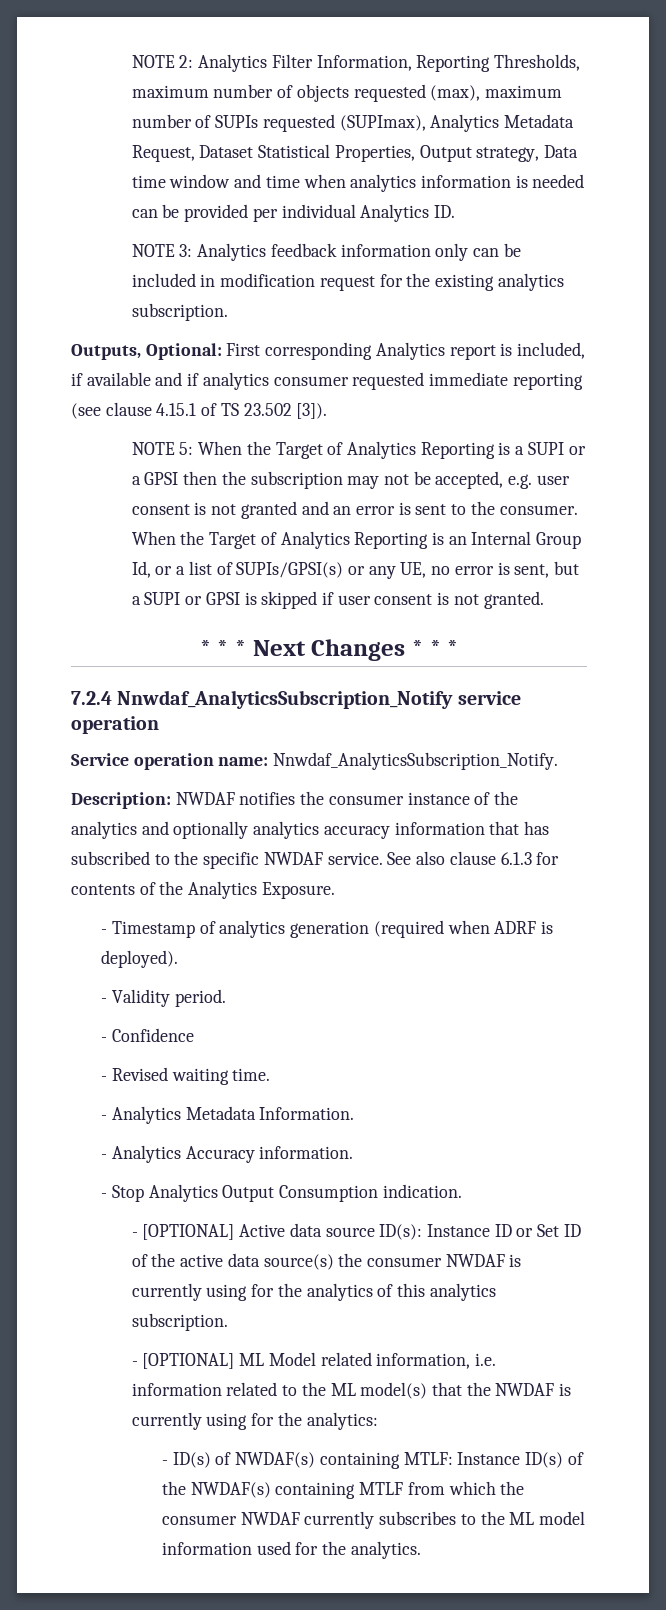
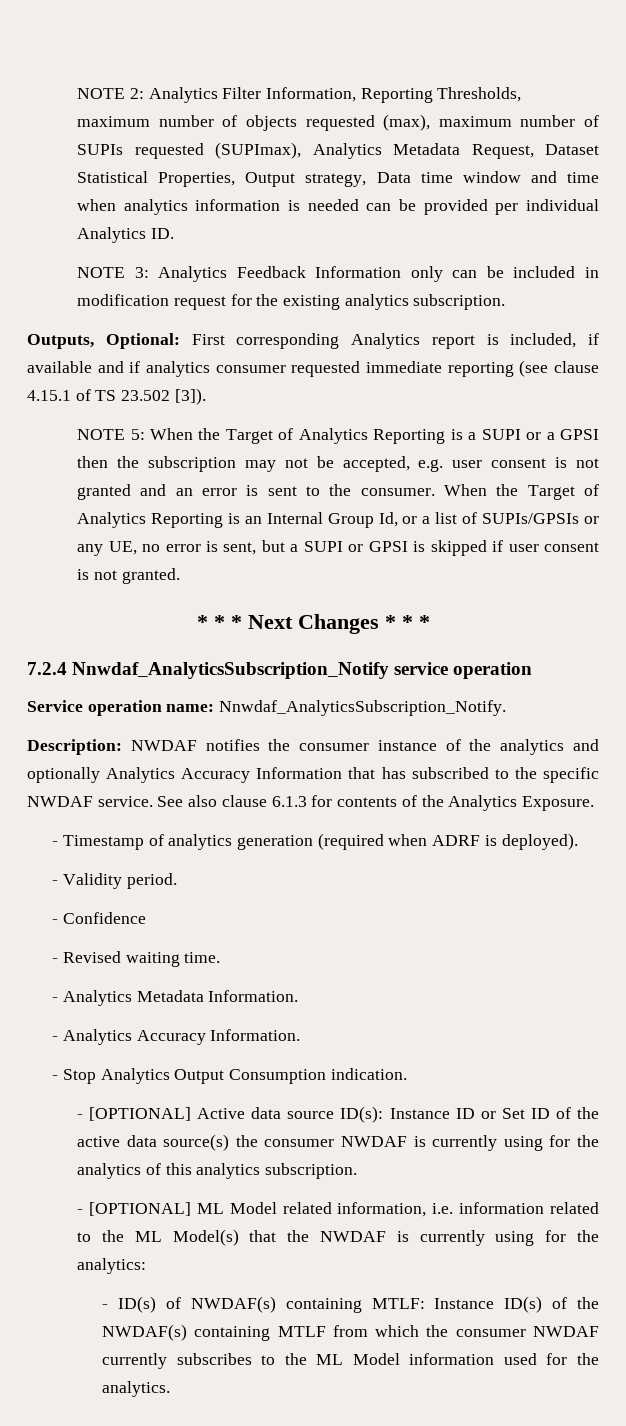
- NOTE 3: Analytics feedback information only can be included in modification request for the existing analytics subscription.
+ NOTE 3: Analytics Feedback Information only can be included in modification request for the existing analytics subscription.
- When the Target of Analytics Reporting is an Internal Group Id, or a list of SUPIs/GPSI(s) or any UE, no error is sent, but a SUPI or GPSI is skipped if user consent is not granted.
+ When the Target of Analytics Reporting is an Internal Group Id, or a list of SUPIs/GPSIs or any UE, no error is sent, but a SUPI or GPSI is skipped if user consent is not granted.
- Description: NWDAF notifies the consumer instance of the analytics and optionally analytics accuracy information that has subscribed to the specific NWDAF service.
+ Description: NWDAF notifies the consumer instance of the analytics and optionally Analytics Accuracy Information that has subscribed to the specific NWDAF service.
- - Analytics Accuracy information.
+ - Analytics Accuracy Information.
- - [OPTIONAL] ML Model related information, i.e. information related to the ML model(s) that the NWDAF is currently using for the analytics:
+ - [OPTIONAL] ML Model related information, i.e. information related to the ML Model(s) that the NWDAF is currently using for the analytics:
- - ID(s) of NWDAF(s) containing MTLF: Instance ID(s) of the NWDAF(s) containing MTLF from which the consumer NWDAF currently subscribes to the ML model information used for the analytics.
+ - ID(s) of NWDAF(s) containing MTLF: Instance ID(s) of the NWDAF(s) containing MTLF from which the consumer NWDAF currently subscribes to the ML Model information used for the analytics.

